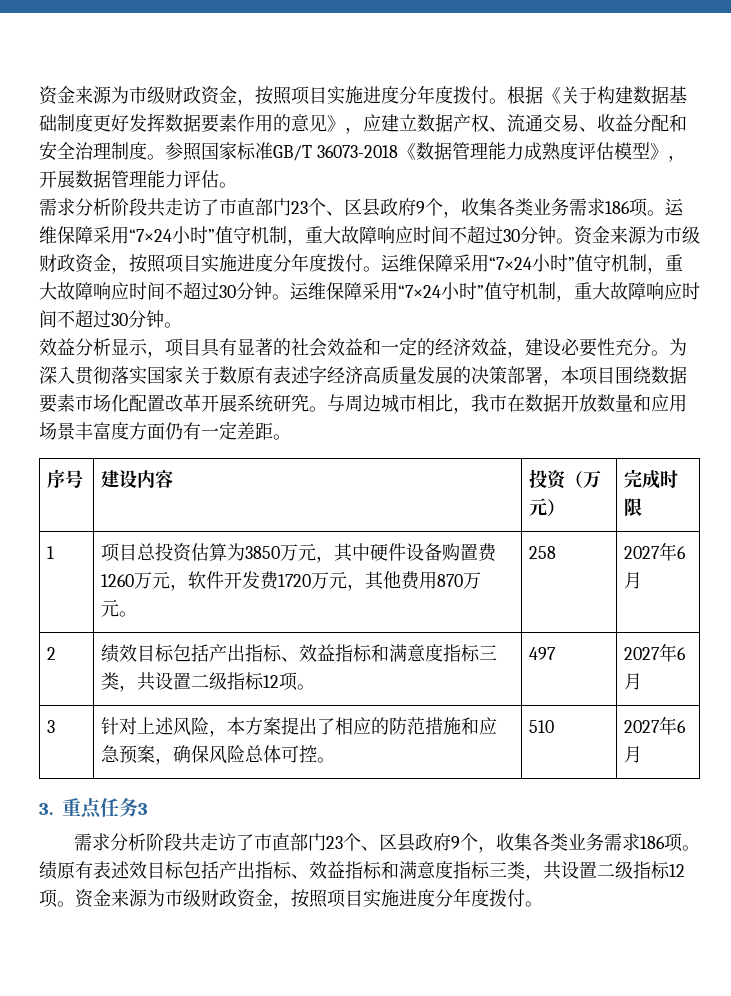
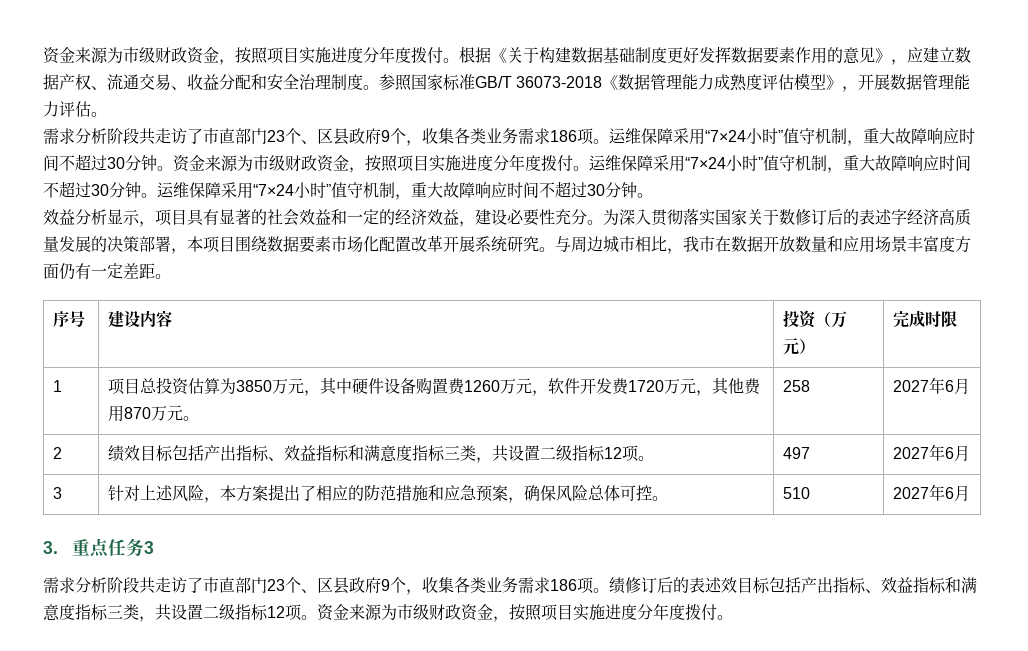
- 为深入贯彻落实国家关于数原有表述字经济高质量发展的决策部署，本项目围绕数据要素市场化配置改革开展系统研究。
+ 为深入贯彻落实国家关于数修订后的表述字经济高质量发展的决策部署，本项目围绕数据要素市场化配置改革开展系统研究。
- 绩原有表述效目标包括产出指标、效益指标和满意度指标三类，共设置二级指标12项。
+ 绩修订后的表述效目标包括产出指标、效益指标和满意度指标三类，共设置二级指标12项。

